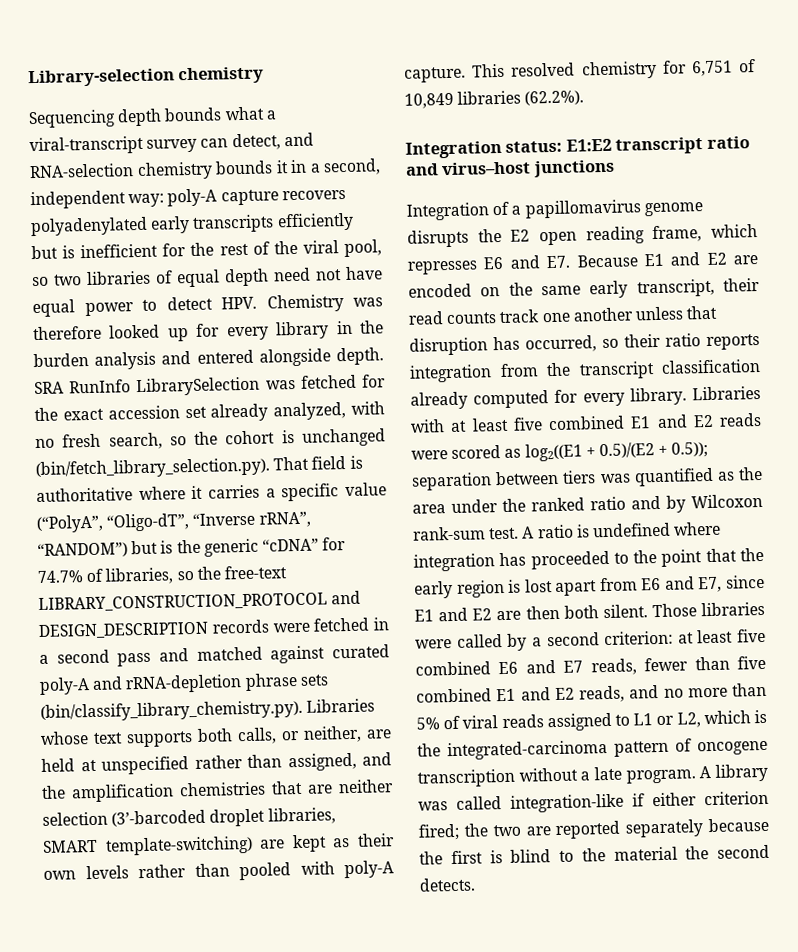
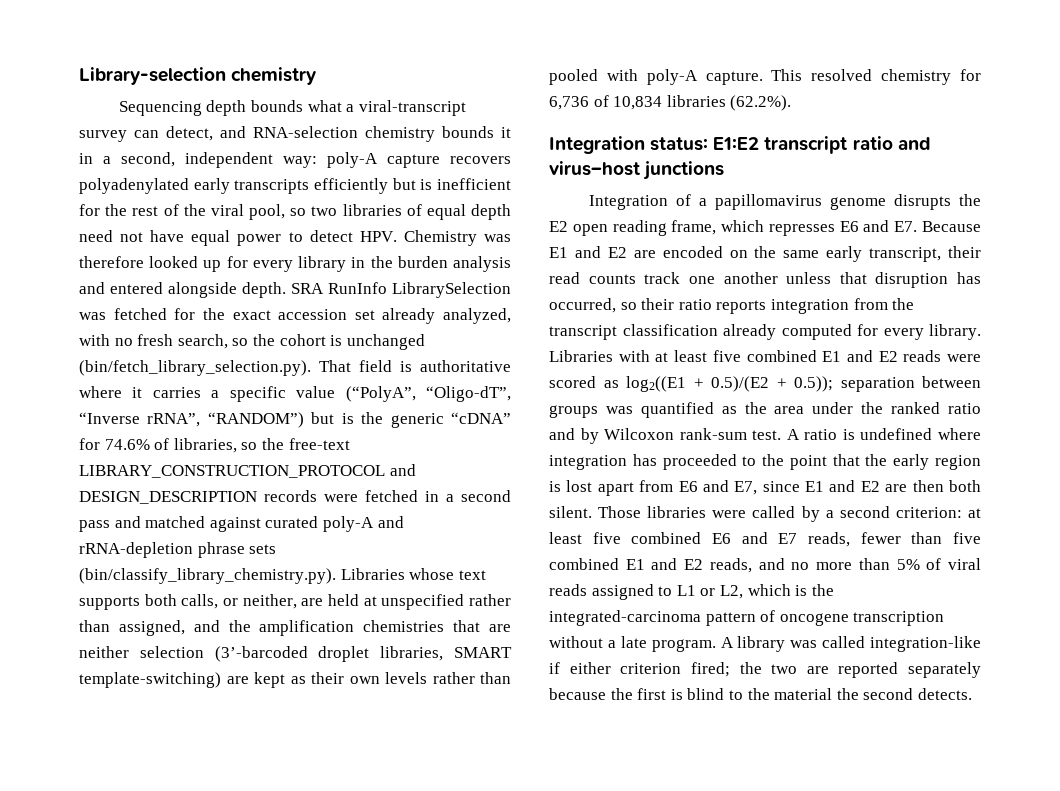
- SRA RunInfo LibrarySelection was fetched for the exact accession set already analyzed, with no fresh search, so the cohort is unchanged (bin/fetch_library_selection.py). That field is authoritative where it carries a specific value (“PolyA”, “Oligo-dT”, “Inverse rRNA”, “RANDOM”) but is the generic “cDNA” for 74.7% of libraries, so the free-text LIBRARY_CONSTRUCTION_PROTOCOL and DESIGN_DESCRIPTION records were fetched in a second pass and matched against curated poly-A and rRNA-depletion phrase sets (bin/classify_library_chemistry.py). Libraries whose text supports both calls, or neither, are held at unspecified rather than assigned, and the amplification chemistries that are neither selection (3’-barcoded droplet libraries, SMART template-switching) are kept as their own levels rather than pooled with poly-A capture.
+ SRA RunInfo LibrarySelection was fetched for the exact accession set already analyzed, with no fresh search, so the cohort is unchanged (bin/fetch_library_selection.py). That field is authoritative where it carries a specific value (“PolyA”, “Oligo-dT”, “Inverse rRNA”, “RANDOM”) but is the generic “cDNA” for 74.6% of libraries, so the free-text LIBRARY_CONSTRUCTION_PROTOCOL and DESIGN_DESCRIPTION records were fetched in a second pass and matched against curated poly-A and rRNA-depletion phrase sets (bin/classify_library_chemistry.py). Libraries whose text supports both calls, or neither, are held at unspecified rather than assigned, and the amplification chemistries that are neither selection (3’-barcoded droplet libraries, SMART template-switching) are kept as their own levels rather than pooled with poly-A capture.
- This resolved chemistry for 6,751 of 10,849 libraries (62.2%).
+ This resolved chemistry for 6,736 of 10,834 libraries (62.2%).
- Libraries with at least five combined E1 and E2 reads were scored as log2((E1 + 0.5)/(E2 + 0.5)); separation between tiers was quantified as the area under the ranked ratio and by Wilcoxon rank-sum test.
+ Libraries with at least five combined E1 and E2 reads were scored as log2((E1 + 0.5)/(E2 + 0.5)); separation between groups was quantified as the area under the ranked ratio and by Wilcoxon rank-sum test.

